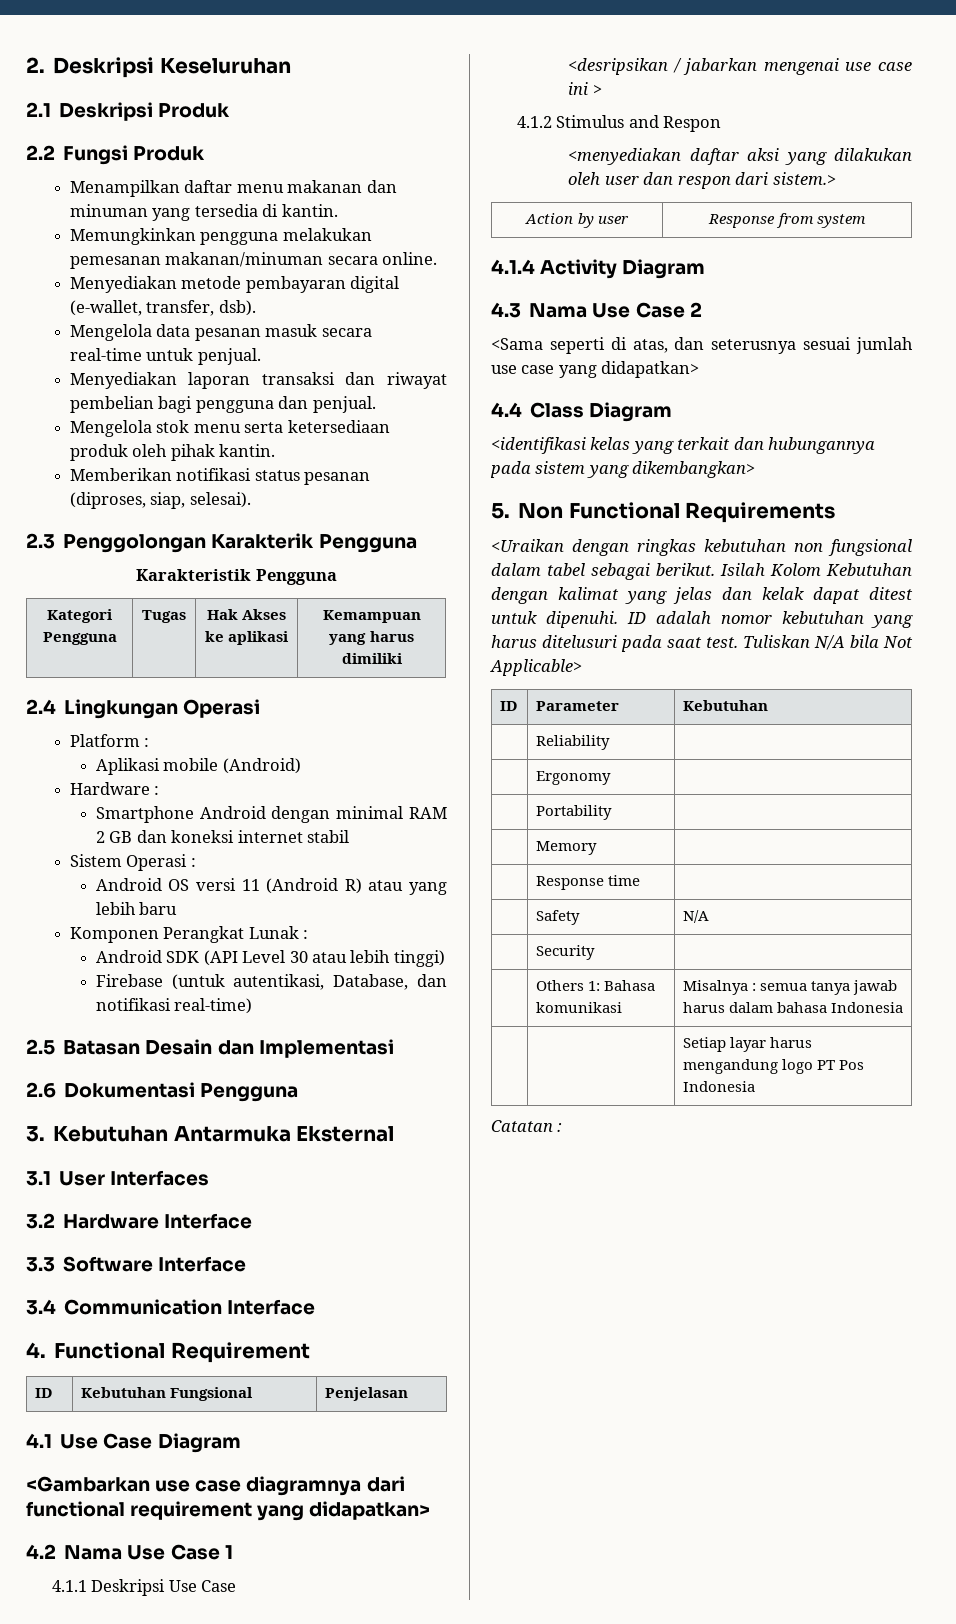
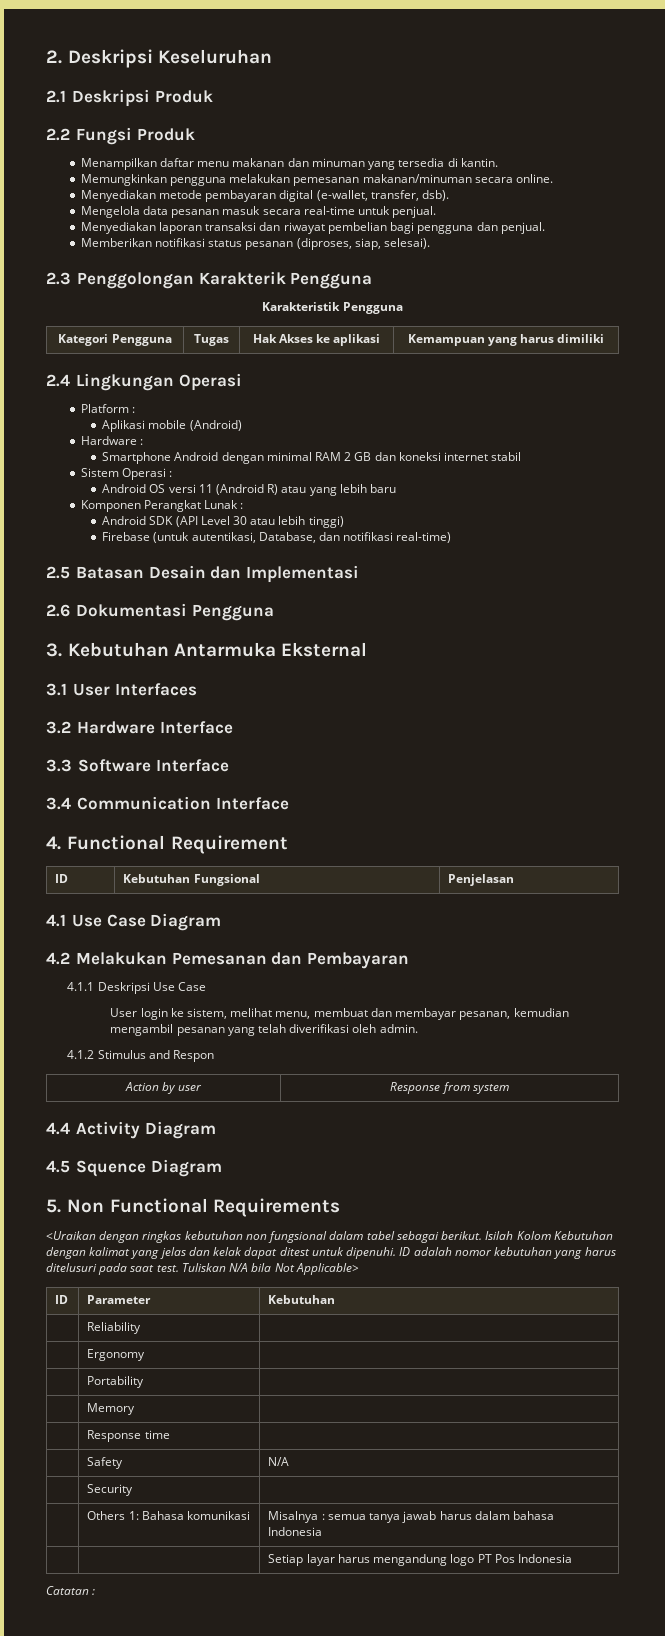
- Mengelola stok menu serta ketersediaan produk oleh pihak kantin.
- <Gambarkan use case diagramnya dari functional requirement yang didapatkan>
- 4.2 Nama Use Case 1
+ 4.2 Melakukan Pemesanan dan Pembayaran
  4.1.1 Deskripsi Use Case
- <desripsikan / jabarkan mengenai use case ini >
+ User login ke sistem, melihat menu, membuat dan membayar pesanan, kemudian mengambil pesanan yang telah diverifikasi oleh admin.
  4.1.2 Stimulus and Respon
- <menyediakan daftar aksi yang dilakukan oleh user dan respon dari sistem.>
- 4.1.4 Activity Diagram
+ 4.4 Activity Diagram
- 4.3 Nama Use Case 2
- <Sama seperti di atas, dan seterusnya sesuai jumlah use case yang didapatkan>
- 4.4 Class Diagram
- <identifikasi kelas yang terkait dan hubungannya pada sistem yang dikembangkan>
+ 4.5 Squence Diagram

